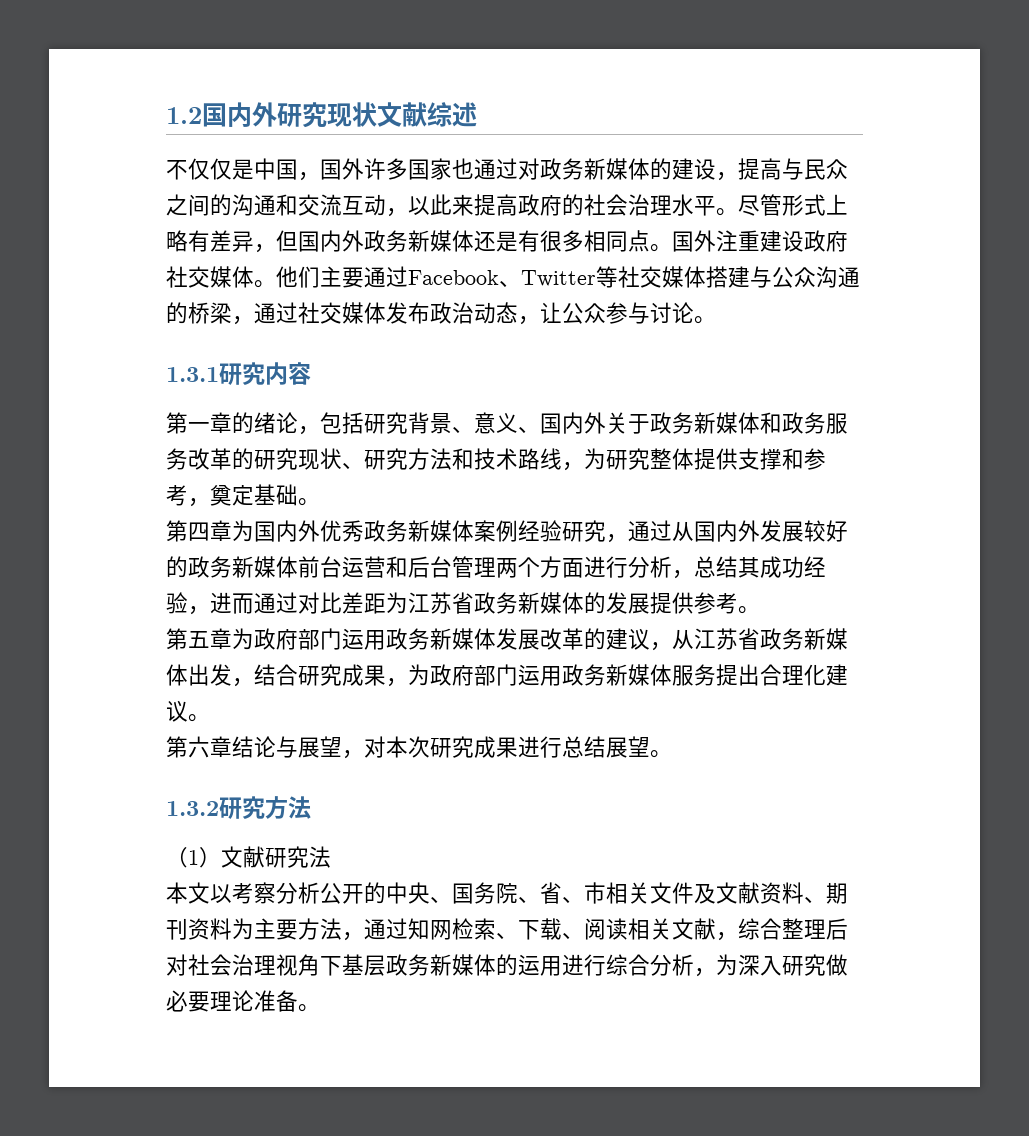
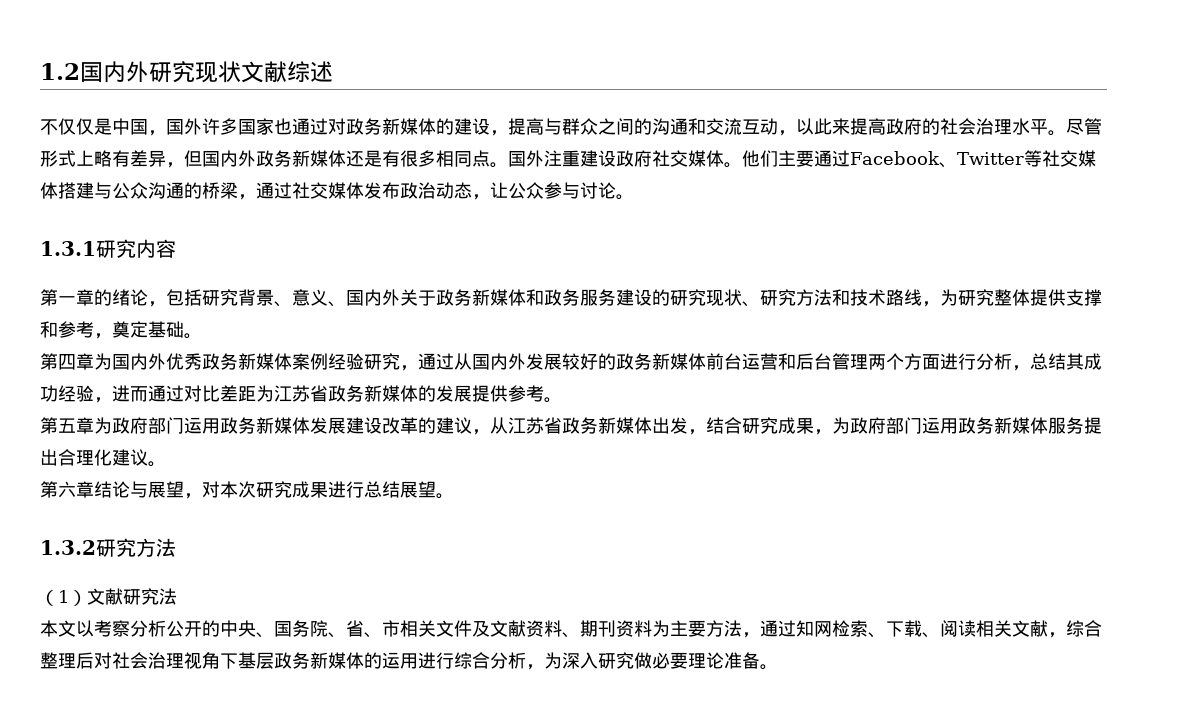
- 不仅仅是中国，国外许多国家也通过对政务新媒体的建设，提高与民众之间的沟通和交流互动，以此来提高政府的社会治理水平。
+ 不仅仅是中国，国外许多国家也通过对政务新媒体的建设，提高与群众之间的沟通和交流互动，以此来提高政府的社会治理水平。
- 第一章的绪论，包括研究背景、意义、国内外关于政务新媒体和政务服务改革的研究现状、研究方法和技术路线，为研究整体提供支撑和参考，奠定基础。
+ 第一章的绪论，包括研究背景、意义、国内外关于政务新媒体和政务服务建设的研究现状、研究方法和技术路线，为研究整体提供支撑和参考，奠定基础。
- 第五章为政府部门运用政务新媒体发展改革的建议，从江苏省政务新媒体出发，结合研究成果，为政府部门运用政务新媒体服务提出合理化建议。
+ 第五章为政府部门运用政务新媒体发展建设改革的建议，从江苏省政务新媒体出发，结合研究成果，为政府部门运用政务新媒体服务提出合理化建议。

